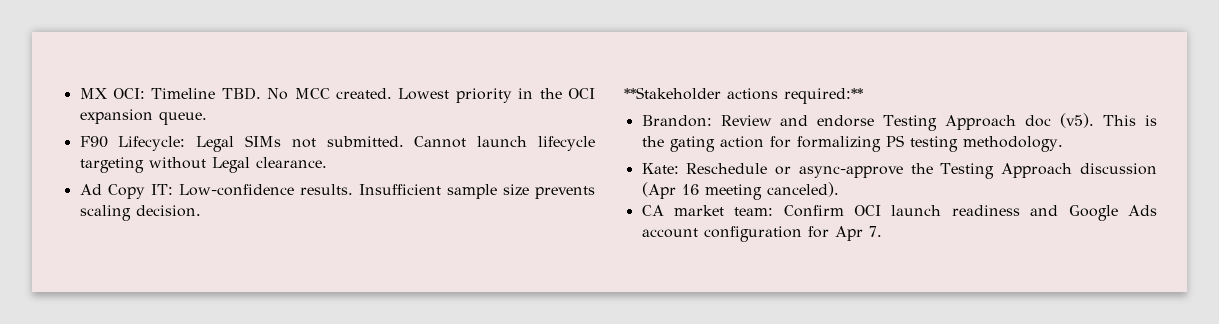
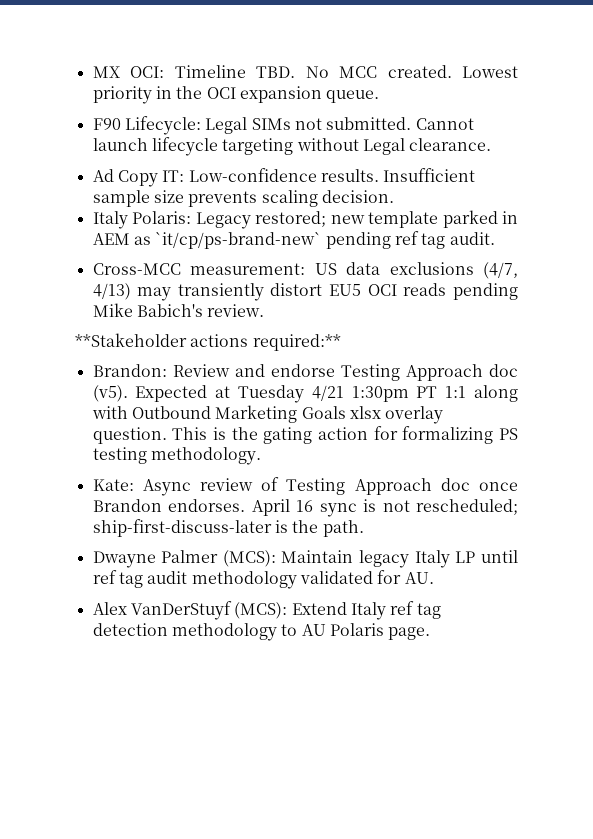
+ Italy Polaris: Legacy restored; new template parked in AEM as `it/cp/ps-brand-new` pending ref tag audit.
+ Cross-MCC measurement: US data exclusions (4/7, 4/13) may transiently distort EU5 OCI reads pending Mike Babich's review.
+ Expected at Tuesday 4/21 1:30pm PT 1:1 along with Outbound Marketing Goals xlsx overlay question.
- Kate: Reschedule or async-approve the Testing Approach discussion (Apr 16 meeting canceled).
- CA market team: Confirm OCI launch readiness and Google Ads account configuration for Apr 7.
+ Kate: Async review of Testing Approach doc once Brandon endorses. April 16 sync is not rescheduled; ship-first-discuss-later is the path.
+ Dwayne Palmer (MCS): Maintain legacy Italy LP until ref tag audit methodology validated for AU.
+ Alex VanDerStuyf (MCS): Extend Italy ref tag detection methodology to AU Polaris page.

